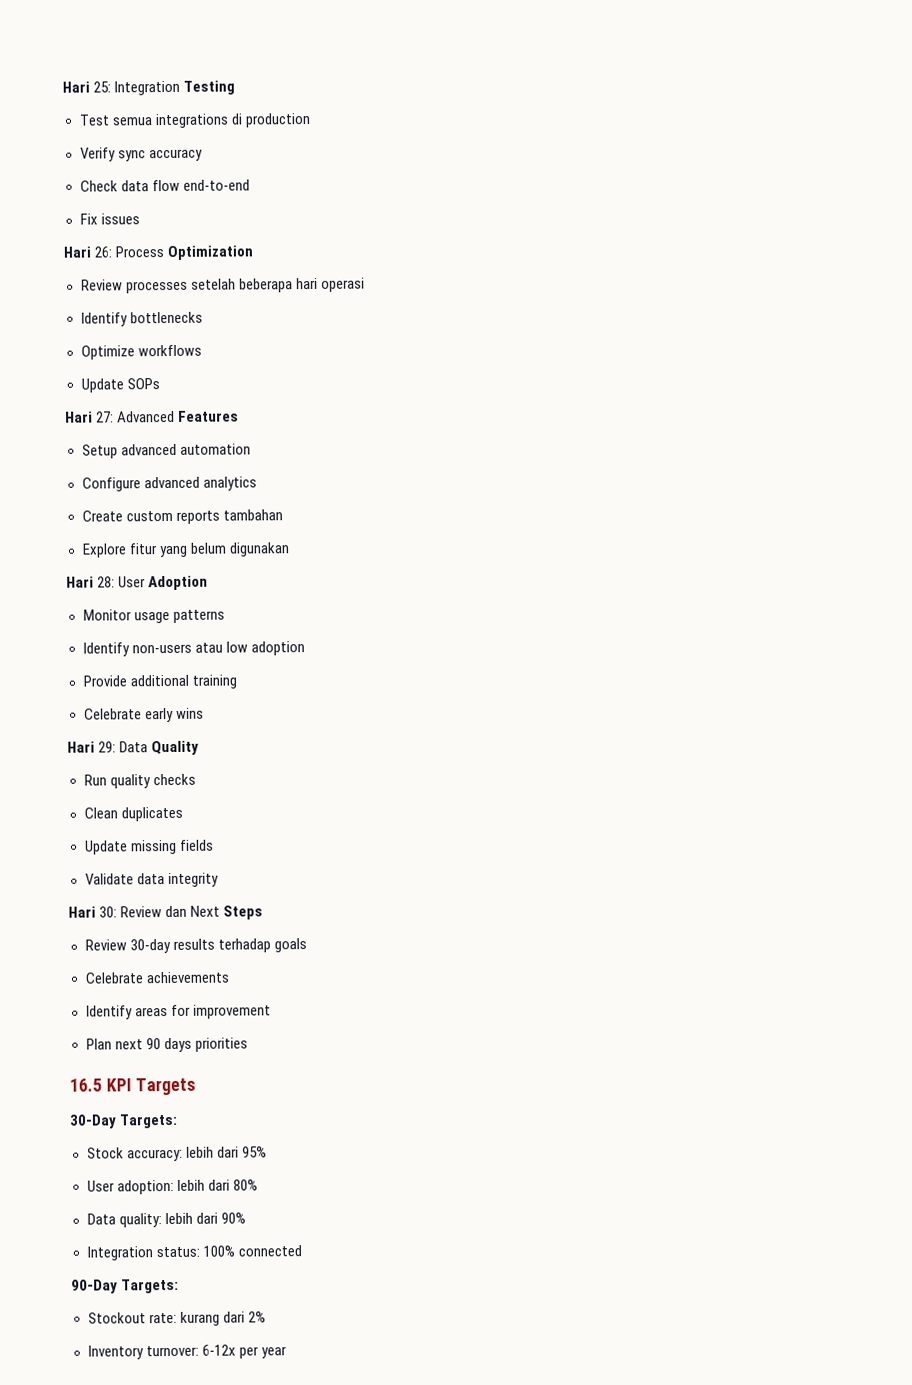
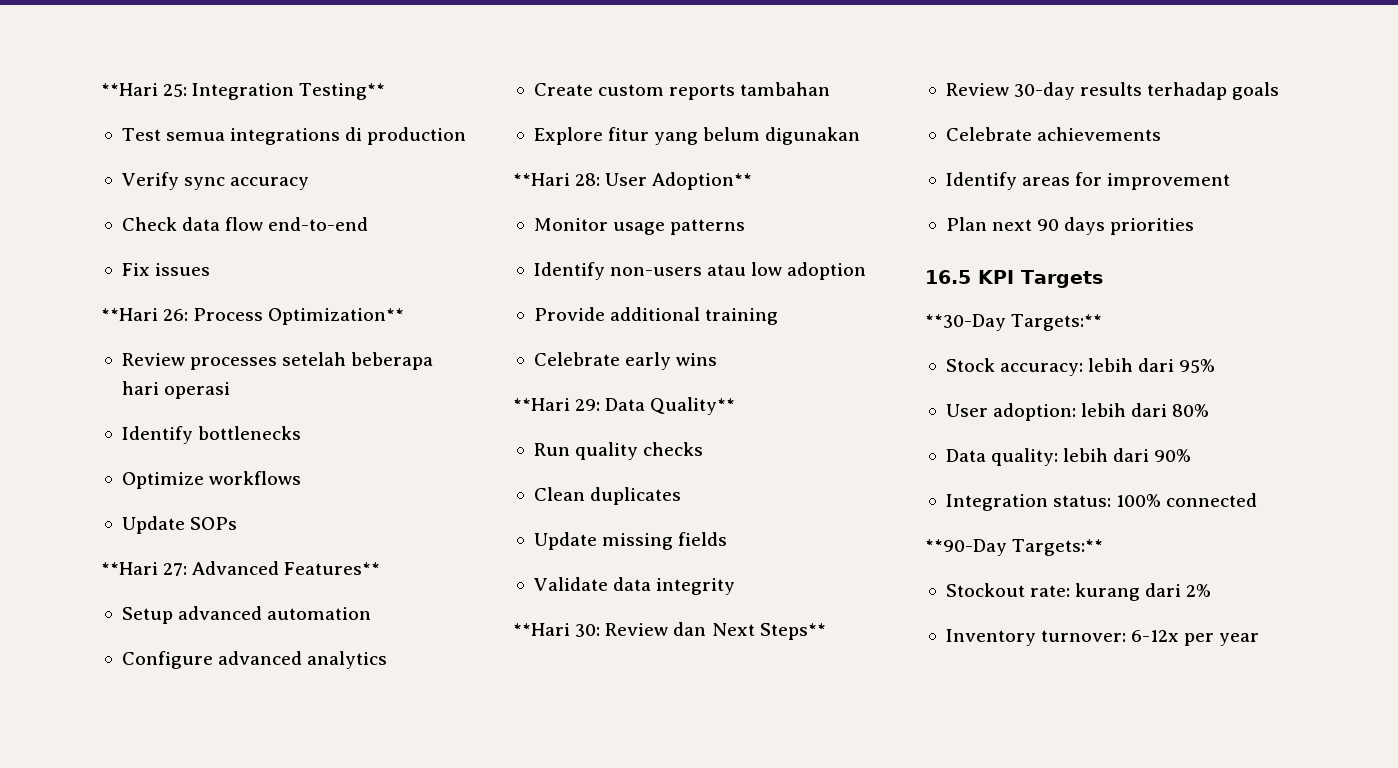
- Hari 25: Integration Testing
+ **Hari 25: Integration Testing**
- Hari 26: Process Optimization
+ **Hari 26: Process Optimization**
- Hari 27: Advanced Features
+ **Hari 27: Advanced Features**
- Hari 28: User Adoption
+ **Hari 28: User Adoption**
- Hari 29: Data Quality
+ **Hari 29: Data Quality**
- Hari 30: Review dan Next Steps
+ **Hari 30: Review dan Next Steps**
- 30-Day Targets:
+ **30-Day Targets:**
- 90-Day Targets:
+ **90-Day Targets:**

